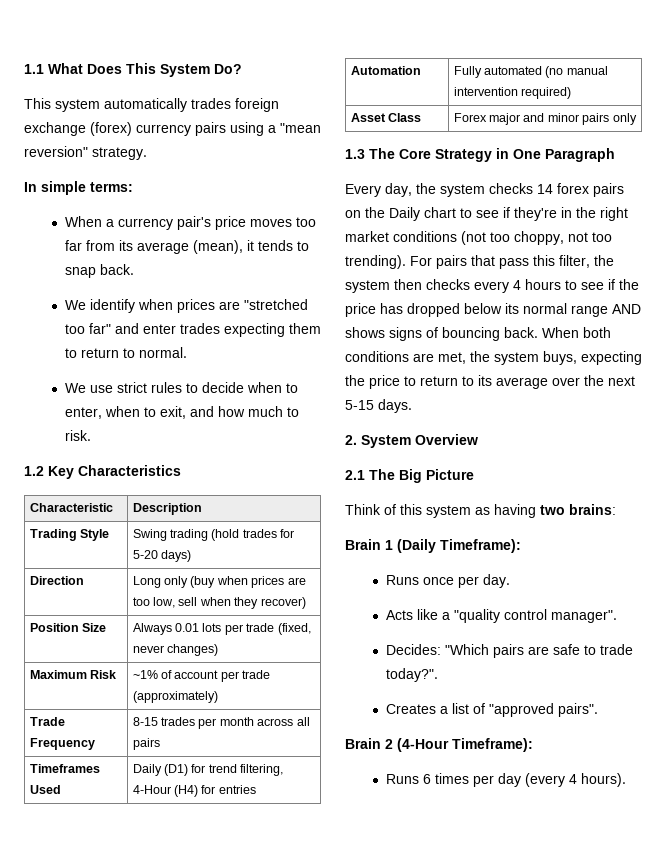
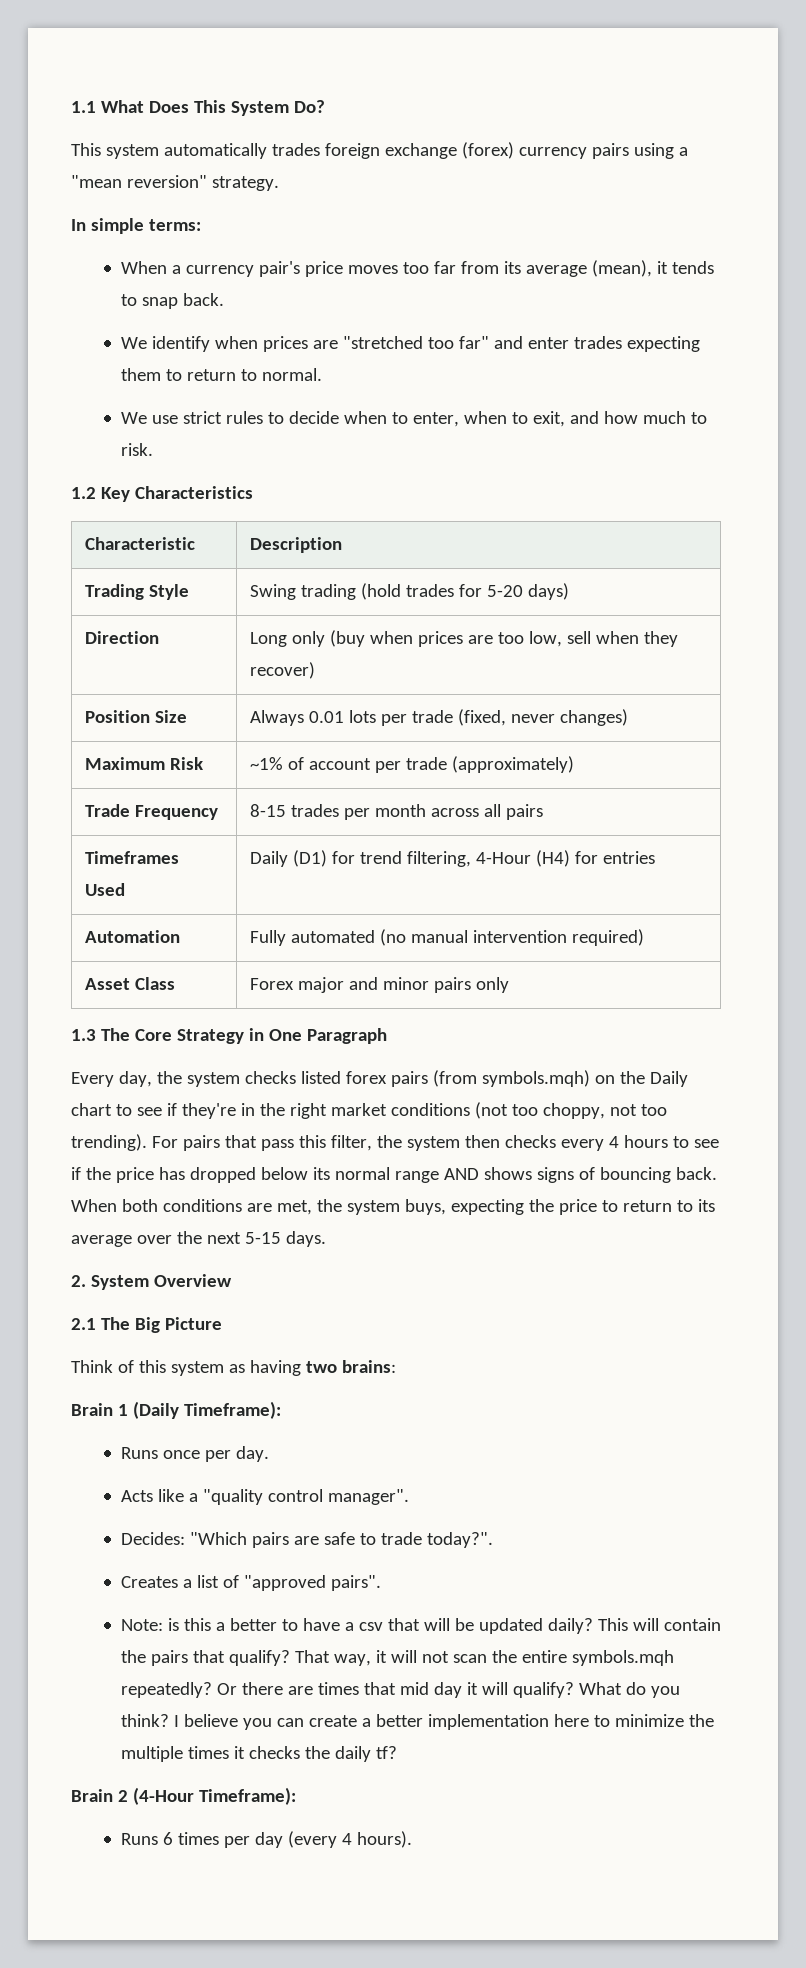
- Every day, the system checks 14 forex pairs on the Daily chart to see if they're in the right market conditions (not too choppy, not too trending).
+ Every day, the system checks listed forex pairs (from symbols.mqh) on the Daily chart to see if they're in the right market conditions (not too choppy, not too trending).
+ Note: is this a better to have a csv that will be updated daily? This will contain the pairs that qualify? That way, it will not scan the entire symbols.mqh repeatedly? Or there are times that mid day it will qualify? What do you think? I believe you can create a better implementation here to minimize the multiple times it checks the daily tf?

